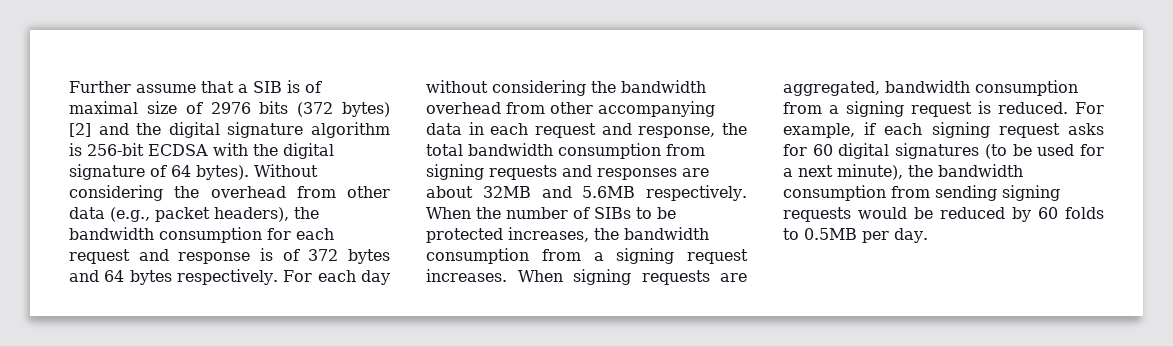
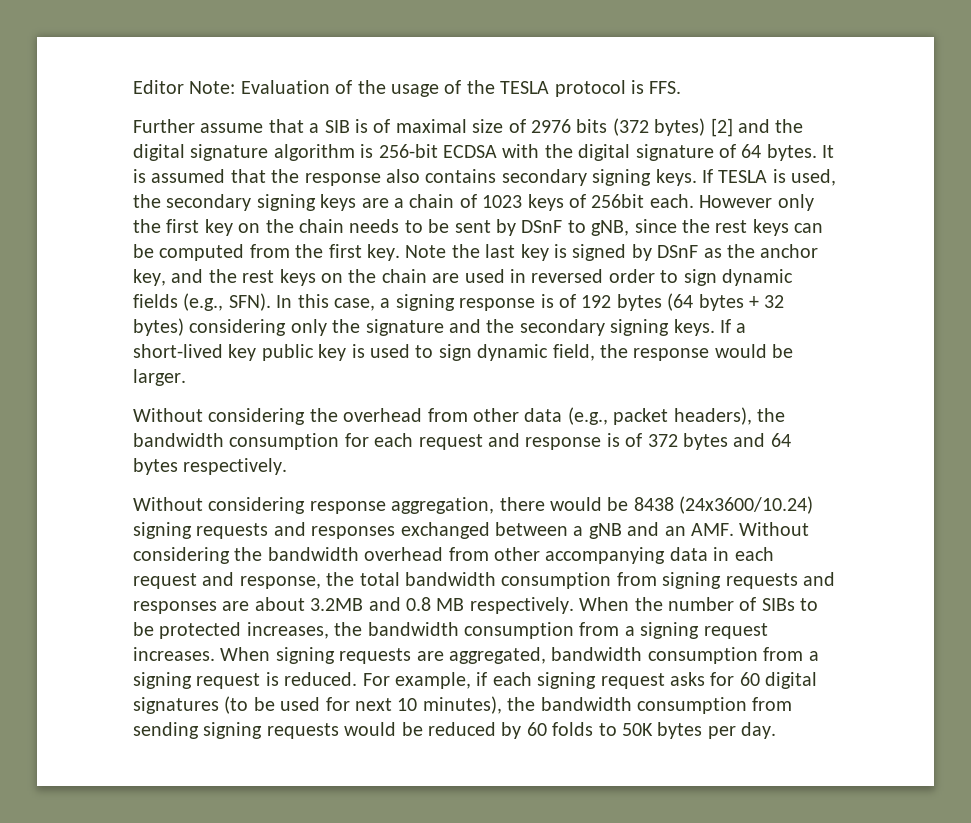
+ Editor Note: Evaluation of the usage of the TESLA protocol is FFS.
- Further assume that a SIB is of maximal size of 2976 bits (372 bytes) [2] and the digital signature algorithm is 256-bit ECDSA with the digital signature of 64 bytes). Without considering the overhead from other data (e.g., packet headers), the bandwidth consumption for each request and response is of 372 bytes and 64 bytes respectively. For each day without considering the bandwidth overhead from other accompanying data in each request and response, the total bandwidth consumption from signing requests and responses are about 32MB and 5.6MB respectively.
+ Further assume that a SIB is of maximal size of 2976 bits (372 bytes) [2] and the digital signature algorithm is 256-bit ECDSA with the digital signature of 64 bytes. It is assumed that the response also contains secondary signing keys. If TESLA is used, the secondary signing keys are a chain of 1023 keys of 256bit each. However only the first key on the chain needs to be sent by DSnF to gNB, since the rest keys can be computed from the first key. Note the last key is signed by DSnF as the anchor key, and the rest keys on the chain are used in reversed order to sign dynamic fields (e.g., SFN). In this case, a signing response is of 192 bytes (64 bytes + 32 bytes) considering only the signature and the secondary signing keys. If a short-lived key public key is used to sign dynamic field, the response would be larger.
+ Without considering the overhead from other data (e.g., packet headers), the bandwidth consumption for each request and response is of 372 bytes and 64 bytes respectively.
+ Without considering response aggregation, there would be 8438 (24x3600/10.24) signing requests and responses exchanged between a gNB and an AMF. Without considering the bandwidth overhead from other accompanying data in each request and response, the total bandwidth consumption from signing requests and responses are about 3.2MB and 0.8 MB respectively.
- For example, if each signing request asks for 60 digital signatures (to be used for a next minute), the bandwidth consumption from sending signing requests would be reduced by 60 folds to 0.5MB per day.
+ For example, if each signing request asks for 60 digital signatures (to be used for next 10 minutes), the bandwidth consumption from sending signing requests would be reduced by 60 folds to 50K bytes per day.

